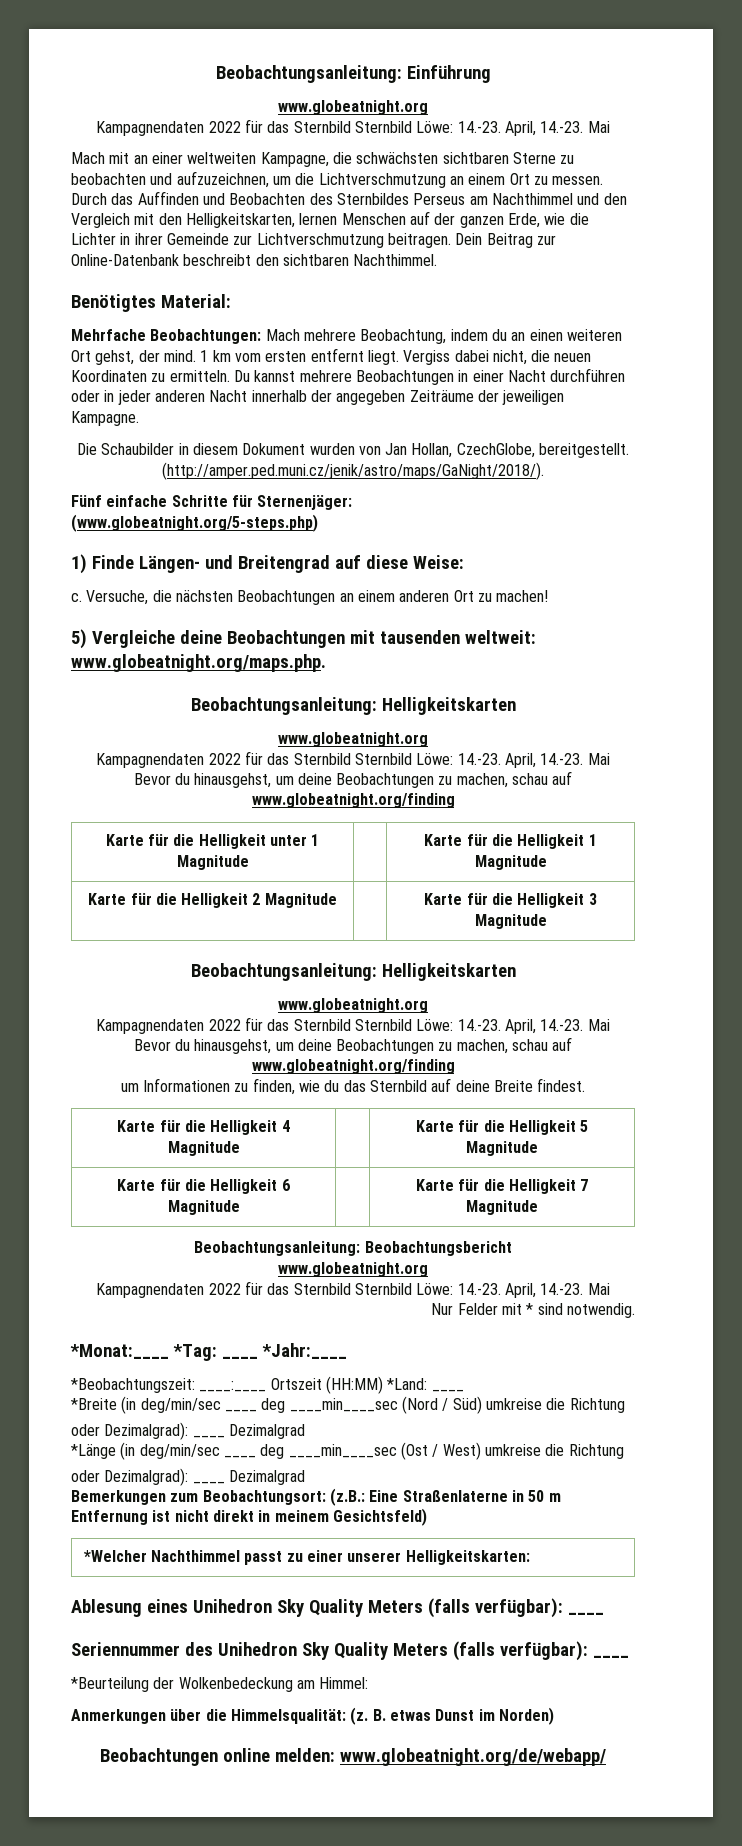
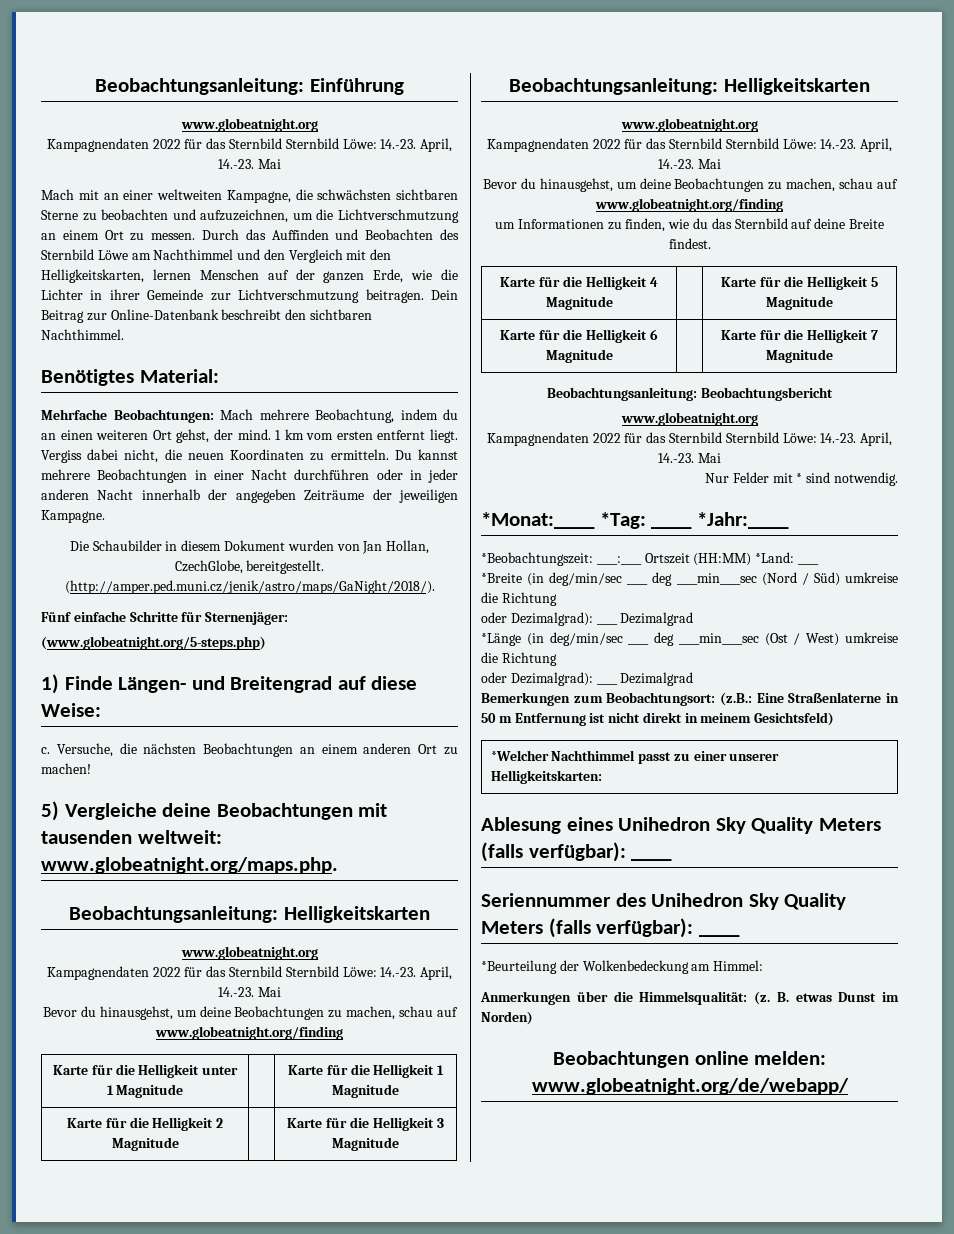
- Durch das Auffinden und Beobachten des Sternbildes Perseus am Nachthimmel und den Vergleich mit den Helligkeitskarten, lernen Menschen auf der ganzen Erde, wie die Lichter in ihrer Gemeinde zur Lichtverschmutzung beitragen.
+ Durch das Auffinden und Beobachten des Sternbild Löwe am Nachthimmel und den Vergleich mit den Helligkeitskarten, lernen Menschen auf der ganzen Erde, wie die Lichter in ihrer Gemeinde zur Lichtverschmutzung beitragen.

